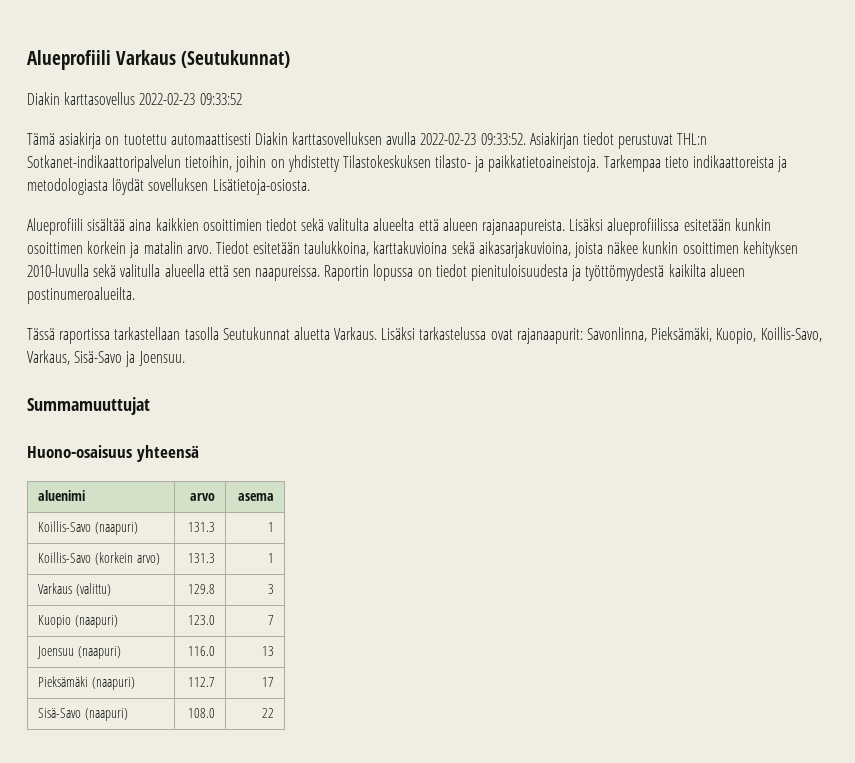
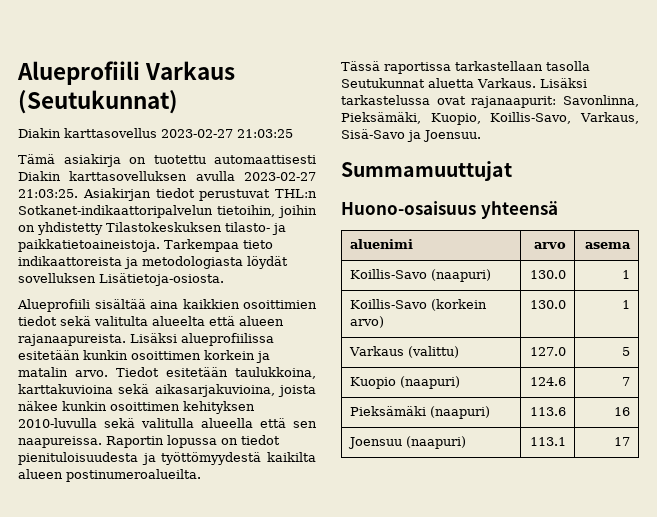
- Diakin karttasovellus 2022-02-23 09:33:52
+ Diakin karttasovellus 2023-02-27 21:03:25
- Tämä asiakirja on tuotettu automaattisesti Diakin karttasovelluksen avulla 2022-02-23 09:33:52.
+ Tämä asiakirja on tuotettu automaattisesti Diakin karttasovelluksen avulla 2023-02-27 21:03:25.
- Koillis-Savo (naapuri) | 131.3 | 1
+ Koillis-Savo (naapuri) | 130.0 | 1
- Koillis-Savo (korkein arvo) | 131.3 | 1
+ Koillis-Savo (korkein arvo) | 130.0 | 1
- Varkaus (valittu) | 129.8 | 3
+ Varkaus (valittu) | 127.0 | 5
- Kuopio (naapuri) | 123.0 | 7
+ Kuopio (naapuri) | 124.6 | 7
- Joensuu (naapuri) | 116.0 | 13
- Pieksämäki (naapuri) | 112.7 | 17
- Sisä-Savo (naapuri) | 108.0 | 22
+ Pieksämäki (naapuri) | 113.6 | 16
+ Joensuu (naapuri) | 113.1 | 17

